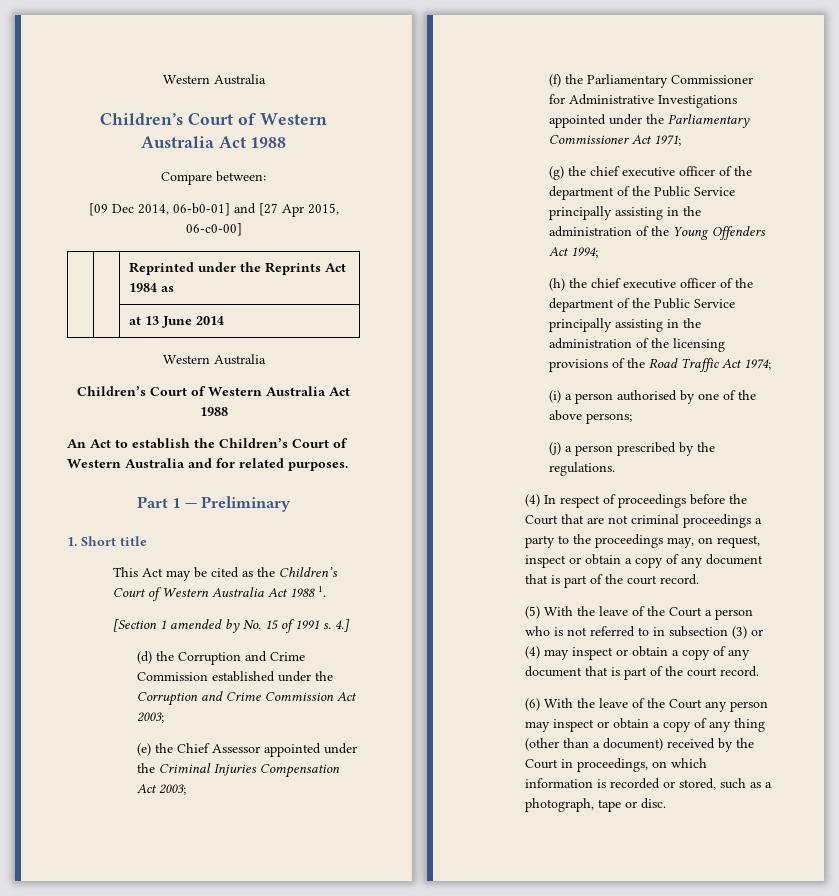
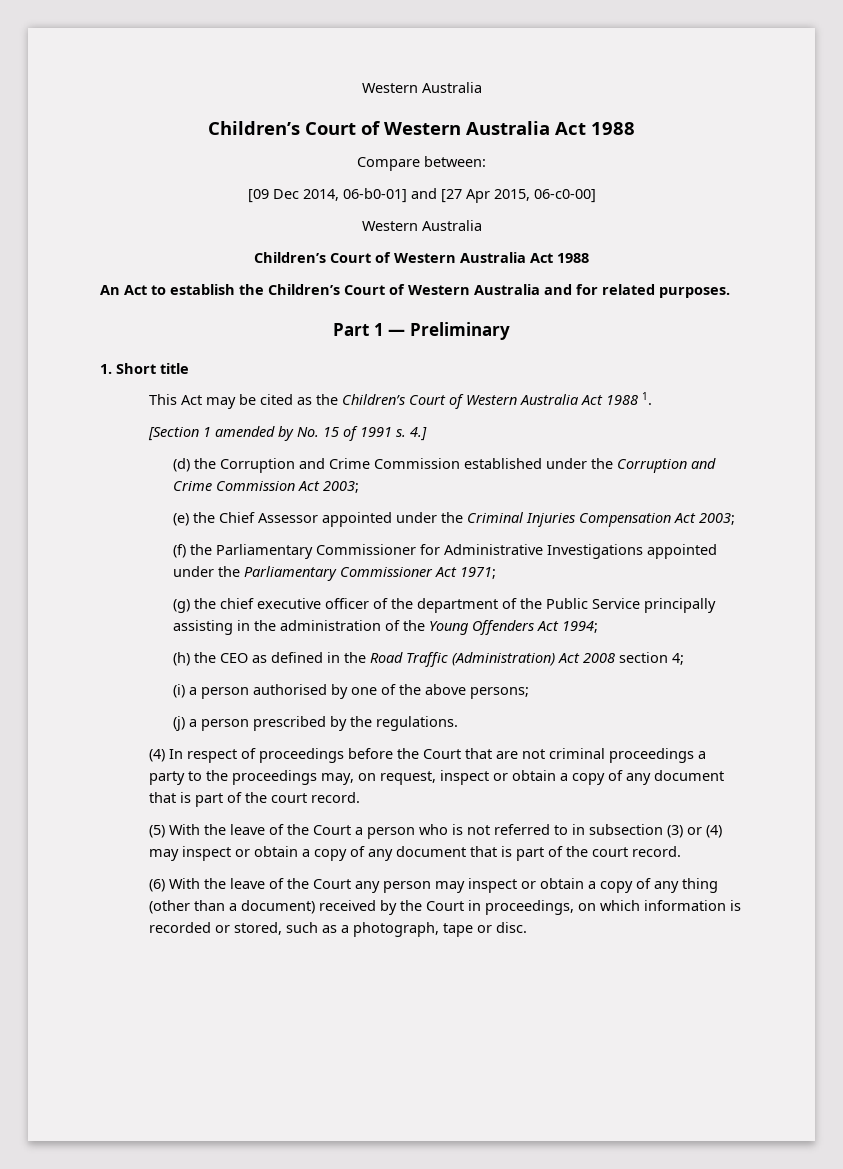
- | | Reprinted under the Reprints Act 1984 as
- | | at 13 June 2014
- (h) the chief executive officer of the department of the Public Service principally assisting in the administration of the licensing provisions of the Road Traffic Act 1974;
+ (h) the CEO as defined in the Road Traffic (Administration) Act 2008 section 4;

